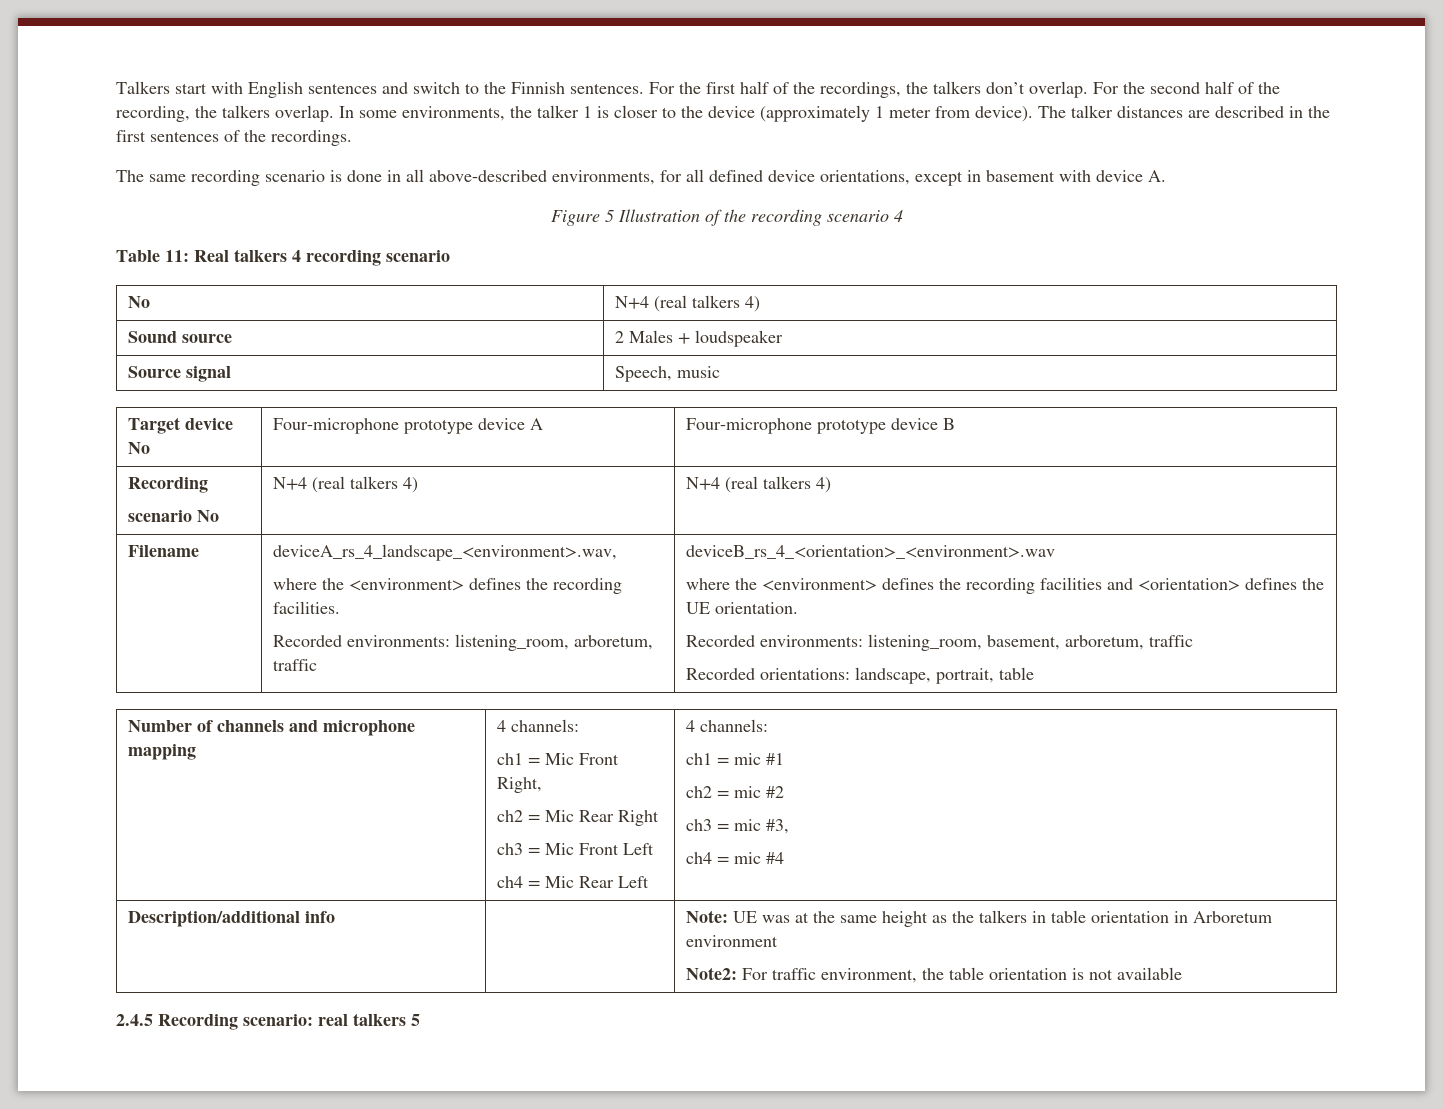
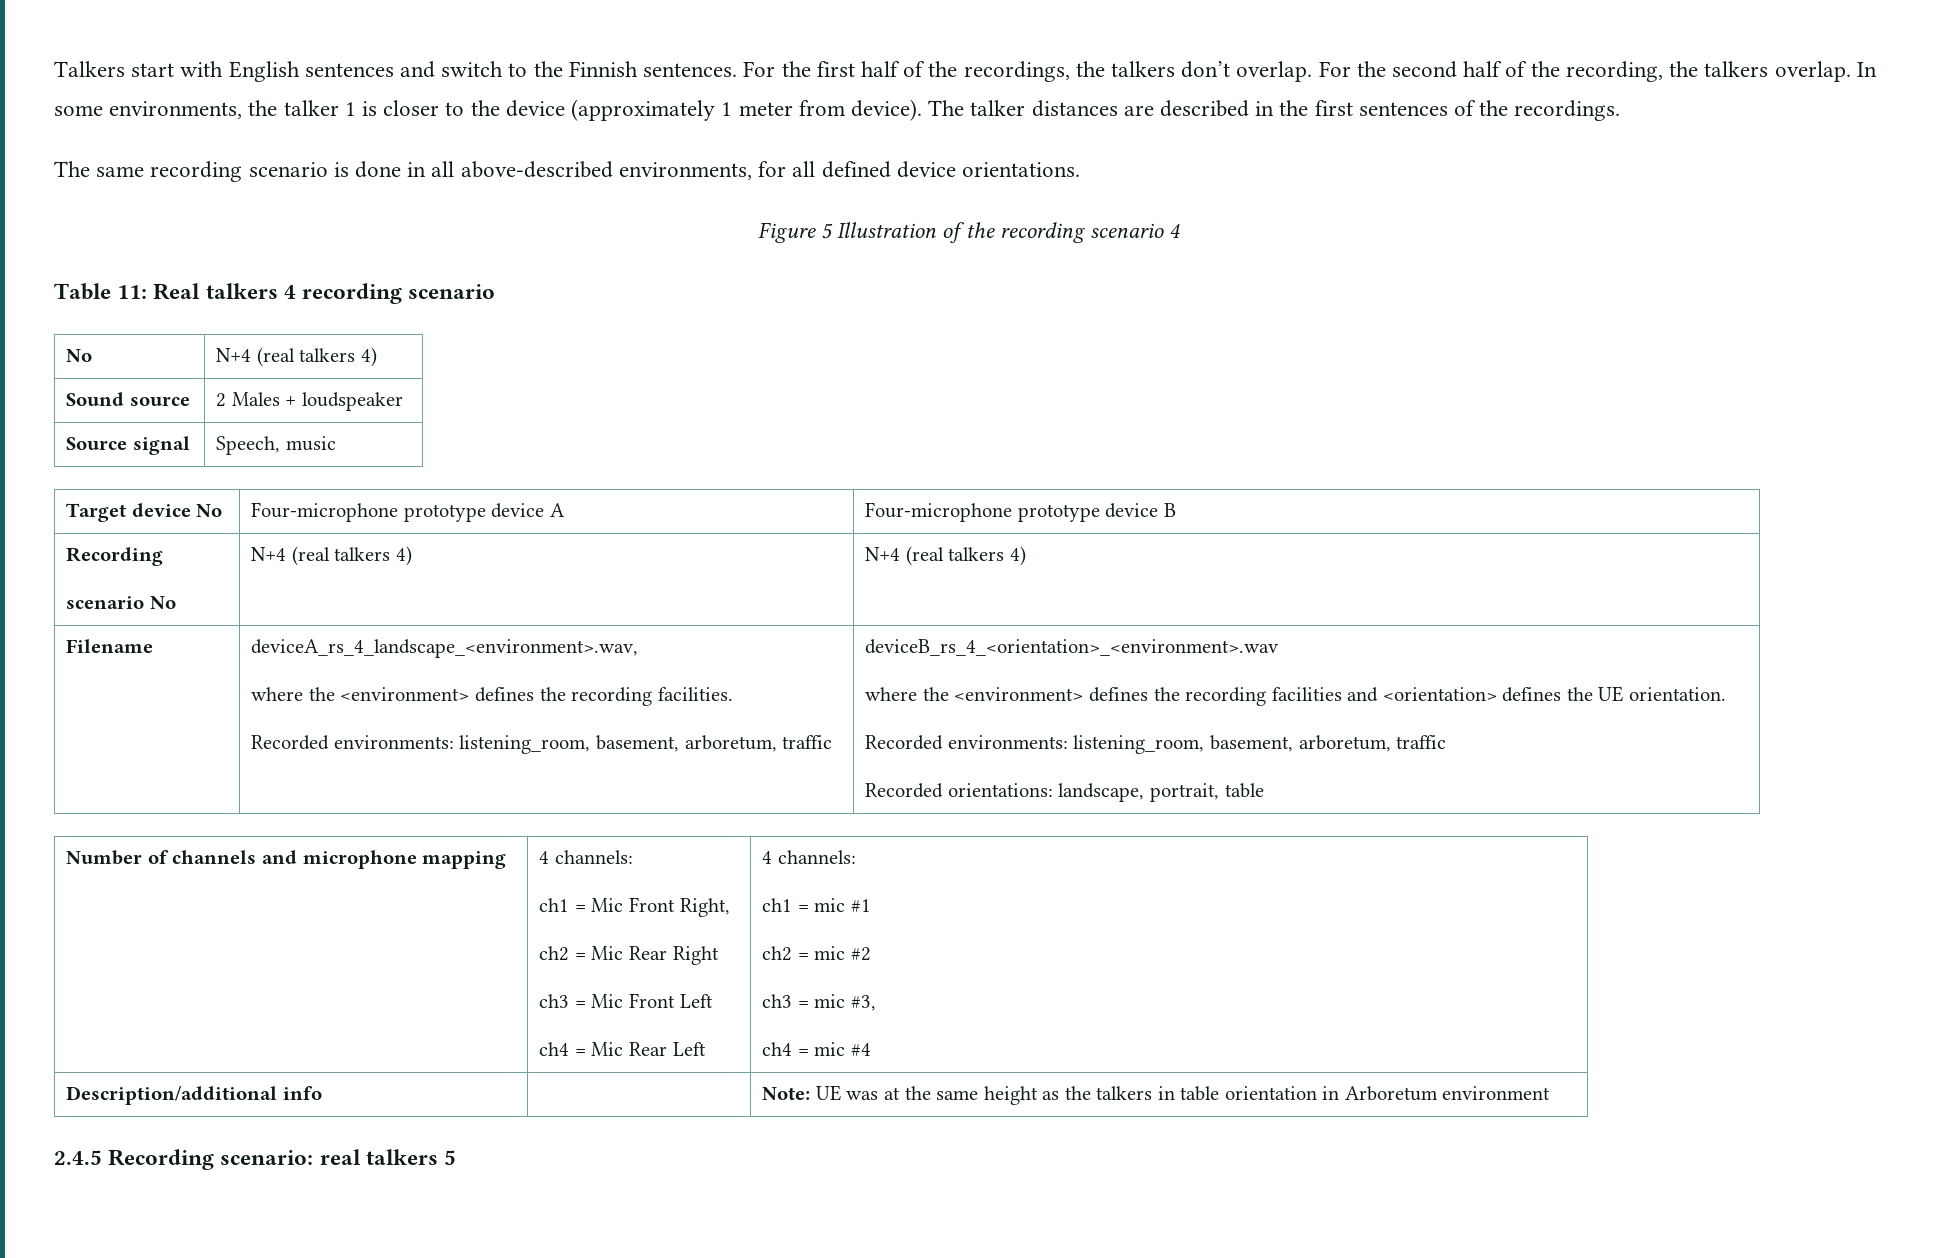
- The same recording scenario is done in all above-described environments, for all defined device orientations, except in basement with device A.
+ The same recording scenario is done in all above-described environments, for all defined device orientations.
  Filename | deviceA_rs_4_landscape_<environment>.wav,
  where the <environment> defines the recording facilities.
- Recorded environments: listening_room, arboretum, traffic | deviceB_rs_4_<orientation>_<environment>.wav
+ Recorded environments: listening_room, basement, arboretum, traffic | deviceB_rs_4_<orientation>_<environment>.wav
  Description/additional info | | Note: UE was at the same height as the talkers in table orientation in Arboretum environment
- Note2: For traffic environment, the table orientation is not available

